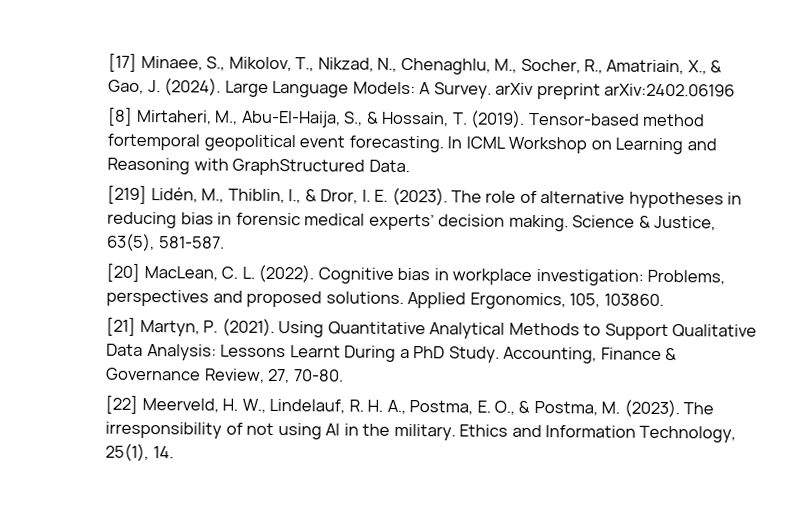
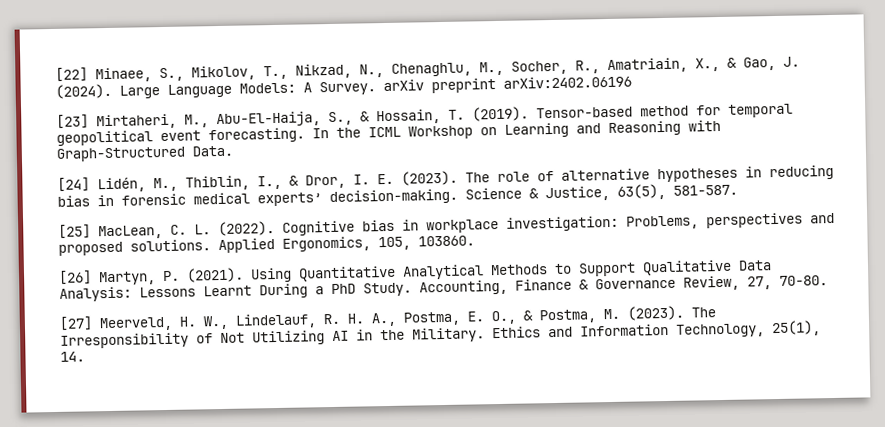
- [17] Minaee, S., Mikolov, T., Nikzad, N., Chenaghlu, M., Socher, R., Amatriain, X., & Gao, J. (2024).
+ [22] Minaee, S., Mikolov, T., Nikzad, N., Chenaghlu, M., Socher, R., Amatriain, X., & Gao, J. (2024).
- [8] Mirtaheri, M., Abu-El-Haija, S., & Hossain, T. (2019).
+ [23] Mirtaheri, M., Abu-El-Haija, S., & Hossain, T. (2019).
- Tensor-based method fortemporal geopolitical event forecasting.
+ Tensor-based method for temporal geopolitical event forecasting.
- In ICML Workshop on Learning and Reasoning with GraphStructured Data.
+ In the ICML Workshop on Learning and Reasoning with Graph-Structured Data.
- [219] Lidén, M., Thiblin, I., & Dror, I. E. (2023).
+ [24] Lidén, M., Thiblin, I., & Dror, I. E. (2023).
- The role of alternative hypotheses in reducing bias in forensic medical experts’ decision making.
+ The role of alternative hypotheses in reducing bias in forensic medical experts’ decision-making.
- [20] MacLean, C. L. (2022).
+ [25] MacLean, C. L. (2022).
- [21] Martyn, P. (2021).
+ [26] Martyn, P. (2021).
- [22] Meerveld, H. W., Lindelauf, R. H. A., Postma, E. O., & Postma, M. (2023).
+ [27] Meerveld, H. W., Lindelauf, R. H. A., Postma, E. O., & Postma, M. (2023).
- The irresponsibility of not using AI in the military.
+ The Irresponsibility of Not Utilizing AI in the Military.

